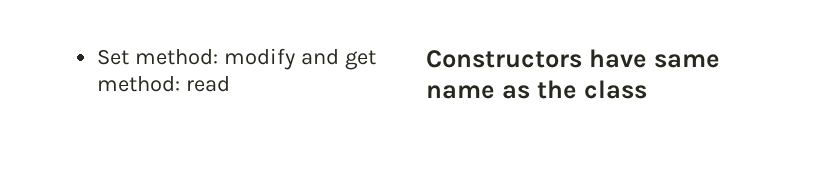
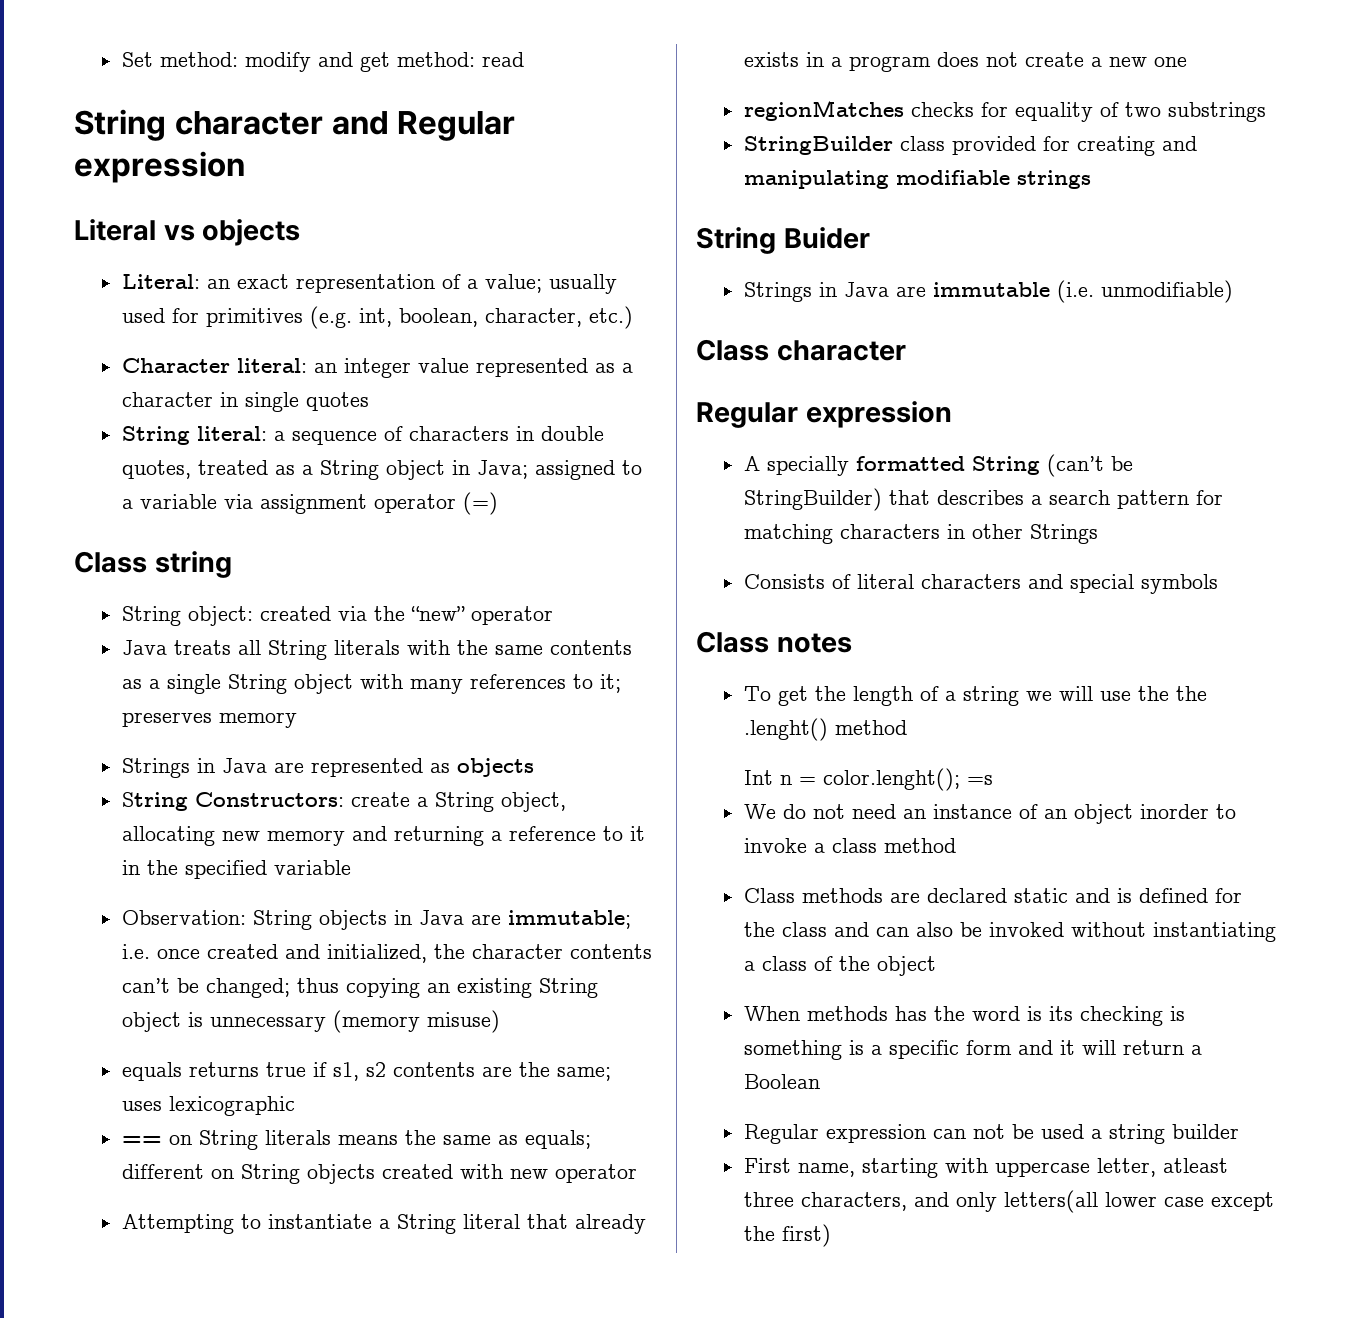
- Constructors have same name as the class
+ String character and Regular expression
+ Literal vs objects
+ Literal: an exact representation of a value; usually used for primitives (e.g. int, boolean, character, etc.)
+ Character literal: an integer value represented as a character in single quotes
+ String literal: a sequence of characters in double quotes, treated as a String object in Java; assigned to a variable via assignment operator (=)
+ Class string
+ String object: created via the “new” operator
+ Java treats all String literals with the same contents as a single String object with many references to it; preserves memory
+ Strings in Java are represented as objects
+ String Constructors: create a String object, allocating new memory and returning a reference to it in the specified variable
+ Observation: String objects in Java are immutable; i.e. once created and initialized, the character contents can’t be changed; thus copying an existing String object is unnecessary (memory misuse)
+ equals returns true if s1, s2 contents are the same; uses lexicographic
+ == on String literals means the same as equals; different on String objects created with new operator
+ Attempting to instantiate a String literal that already exists in a program does not create a new one
+ regionMatches checks for equality of two substrings
+ StringBuilder class provided for creating and manipulating modifiable strings
+ String Buider
+ Strings in Java are immutable (i.e. unmodifiable)
+ Class character
+ Regular expression
+ A specially formatted String (can’t be StringBuilder) that describes a search pattern for matching characters in other Strings
+ Consists of literal characters and special symbols
+ Class notes
+ To get the length of a string we will use the the .lenght() method
+ Int n = color.lenght(); =s
+ We do not need an instance of an object inorder to invoke a class method
+ Class methods are declared static and is defined for the class and can also be invoked without instantiating a class of the object
+ When methods has the word is its checking is something is a specific form and it will return a Boolean
+ Regular expression can not be used a string builder
+ First name, starting with uppercase letter, atleast three characters, and only letters(all lower case except the first)

